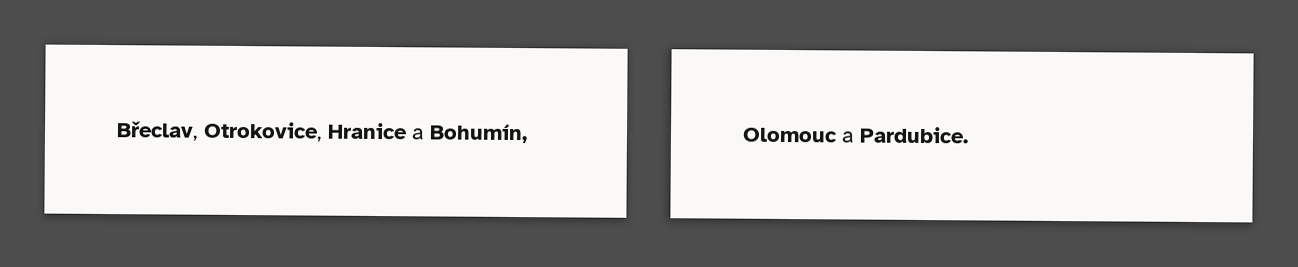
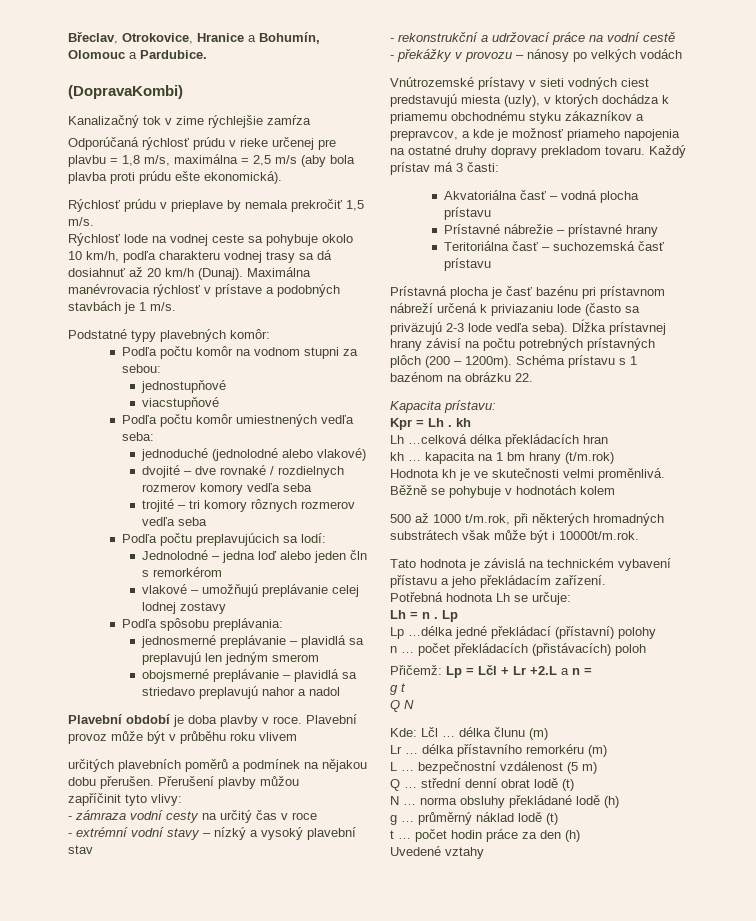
+ (DopravaKombi)
+ Kanalizačný tok v zime rýchlejšie zamŕza
+ Odporúčaná rýchlosť prúdu v rieke určenej pre plavbu = 1,8 m/s, maximálna = 2,5 m/s (aby bola plavba proti prúdu ešte ekonomická).
+ Rýchlosť prúdu v prieplave by nemala prekročiť 1,5 m/s.
+ Rýchlosť lode na vodnej ceste sa pohybuje okolo 10 km/h, podľa charakteru vodnej trasy sa dá dosiahnuť až 20 km/h (Dunaj). Maximálna manévrovacia rýchlosť v prístave a podobných stavbách je 1 m/s.
+ Podstatné typy plavebných komôr:
+ Podľa počtu komôr na vodnom stupni za sebou:
+ jednostupňové
+ viacstupňové
+ Podľa počtu komôr umiestnených vedľa seba:
+ jednoduché (jednolodné alebo vlakové)
+ dvojité – dve rovnaké / rozdielnych rozmerov komory vedľa seba
+ trojité – tri komory rôznych rozmerov vedľa seba
+ Podľa počtu preplavujúcich sa lodí:
+ Jednolodné – jedna loď alebo jeden čln s remorkérom
+ vlakové – umožňujú preplávanie celej lodnej zostavy
+ Podľa spôsobu preplávania:
+ jednosmerné preplávanie – plavidlá sa preplavujú len jedným smerom
+ obojsmerné preplávanie – plavidlá sa striedavo preplavujú nahor a nadol
+ Plavební období je doba plavby v roce. Plavební provoz může být v průběhu roku vlivem
+ určitých plavebních poměrů a podmínek na nějakou dobu přerušen. Přerušení plavby můžou
+ zapříčinit tyto vlivy:
+ - zámraza vodní cesty na určitý čas v roce
+ - extrémní vodní stavy – nízký a vysoký plavební stav
+ - rekonstrukční a udržovací práce na vodní cestě
+ - překážky v provozu – nánosy po velkých vodách
+ Vnútrozemské prístavy v sieti vodných ciest predstavujú miesta (uzly), v ktorých dochádza k priamemu obchodnému styku zákazníkov a prepravcov, a kde je možnosť priameho napojenia na ostatné druhy dopravy prekladom tovaru. Každý prístav má 3 časti:
+ Akvatoriálna časť – vodná plocha prístavu
+ Prístavné nábrežie – prístavné hrany
+ Teritoriálna časť – suchozemská časť prístavu
+ Prístavná plocha je časť bazénu pri prístavnom nábreží určená k priviazaniu lode (často sa priväzujú 2-3 lode vedľa seba). Dĺžka prístavnej hrany závisí na počtu potrebných prístavných plôch (200 – 1200m). Schéma prístavu s 1 bazénom na obrázku 22.
+ Kapacita prístavu:
+ Kpr = Lh . kh
+ Lh …celková délka překládacích hran
+ kh … kapacita na 1 bm hrany (t/m.rok)
+ Hodnota kh je ve skutečnosti velmi proměnlivá. Běžně se pohybuje v hodnotách kolem
+ 500 až 1000 t/m.rok, při některých hromadných substrátech však může být i 10000t/m.rok.
+ Tato hodnota je závislá na technickém vybavení přístavu a jeho překládacím zařízení.
+ Potřebná hodnota Lh se určuje:
+ Lh = n . Lp
+ Lp …délka jedné překládací (přístavní) polohy
+ n … počet překládacích (přistávacích) poloh
+ Přičemž: Lp = Lčl + Lr +2.L a n =
+ g t
+ Q N
+ Kde: Lčl … délka člunu (m)
+ Lr … délka přístavního remorkéru (m)
+ L … bezpečnostní vzdálenost (5 m)
+ Q … střední denní obrat lodě (t)
+ N … norma obsluhy překládané lodě (h)
+ g … průměrný náklad lodě (t)
+ t … počet hodin práce za den (h)
+ Uvedené vztahy

